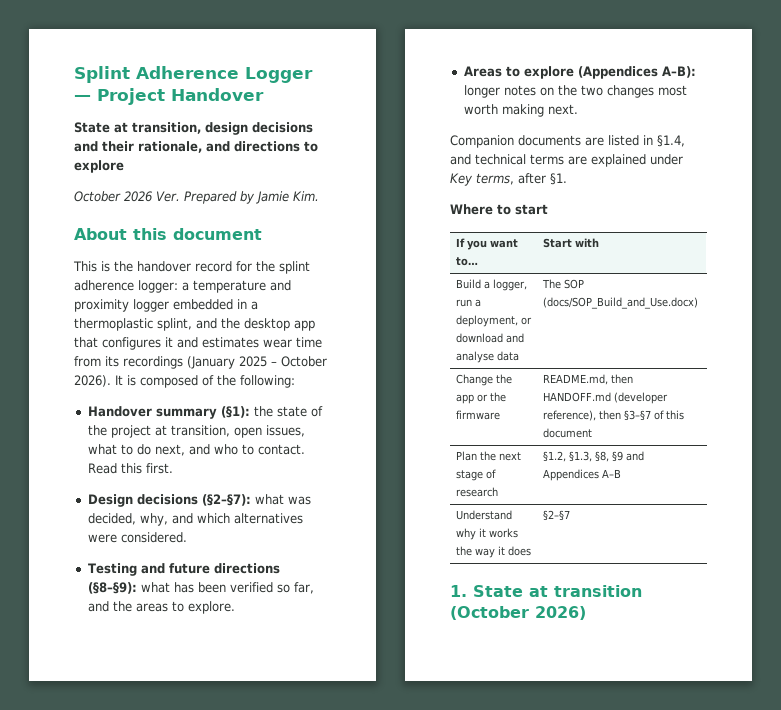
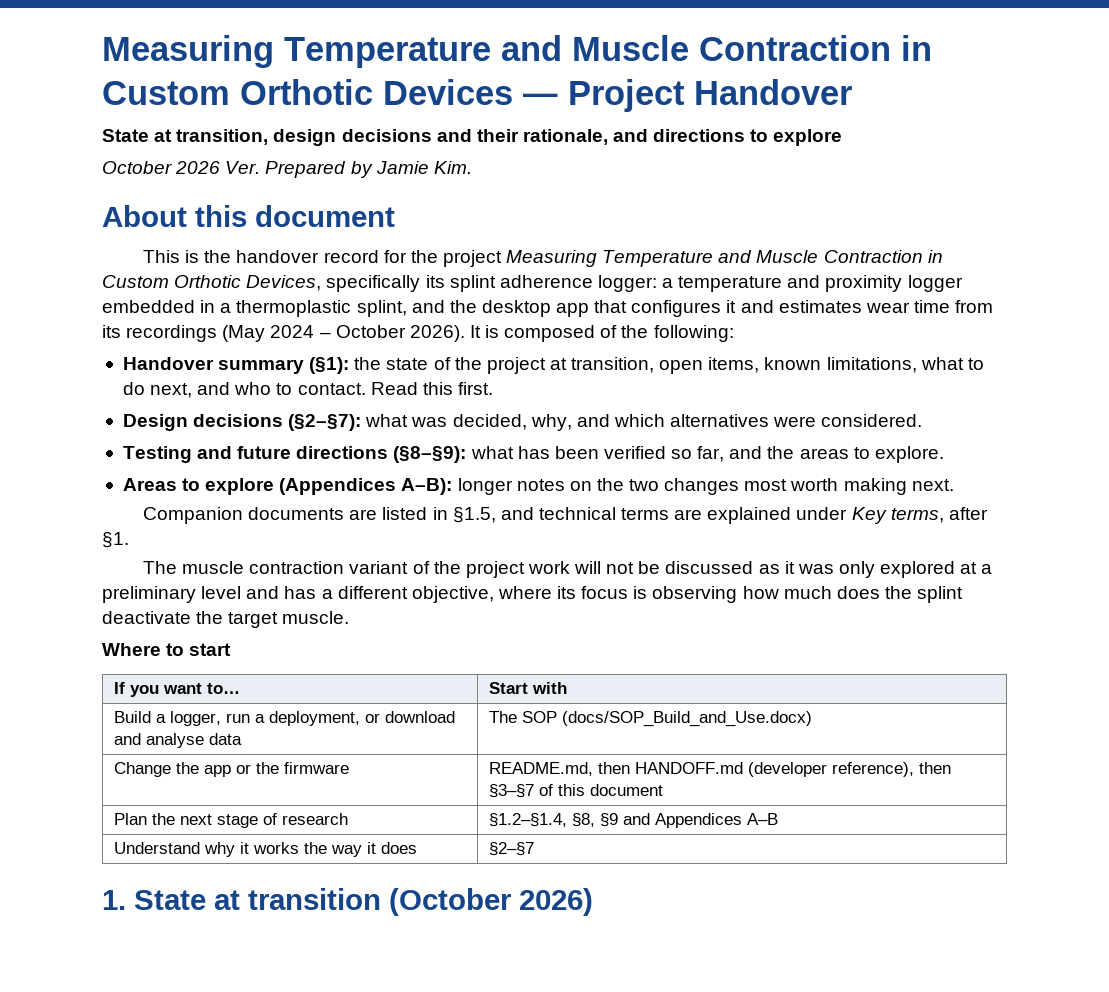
- Splint Adherence Logger — Project Handover
+ Measuring Temperature and Muscle Contraction in Custom Orthotic Devices — Project Handover
- This is the handover record for the splint adherence logger: a temperature and proximity logger embedded in a thermoplastic splint, and the desktop app that configures it and estimates wear time from its recordings (January 2025 – October 2026).
+ This is the handover record for the project Measuring Temperature and Muscle Contraction in Custom Orthotic Devices, specifically its splint adherence logger: a temperature and proximity logger embedded in a thermoplastic splint, and the desktop app that configures it and estimates wear time from its recordings (May 2024 – October 2026).
- Handover summary (§1): the state of the project at transition, open issues, what to do next, and who to contact.
+ Handover summary (§1): the state of the project at transition, open items, known limitations, what to do next, and who to contact.
- Companion documents are listed in §1.4, and technical terms are explained under Key terms, after §1.
+ Companion documents are listed in §1.5, and technical terms are explained under Key terms, after §1.
+ The muscle contraction variant of the project work will not be discussed as it was only explored at a preliminary level and has a different objective, where its focus is observing how much does the splint deactivate the target muscle.
- Plan the next stage of research | §1.2, §1.3, §8, §9 and Appendices A–B
+ Plan the next stage of research | §1.2–§1.4, §8, §9 and Appendices A–B

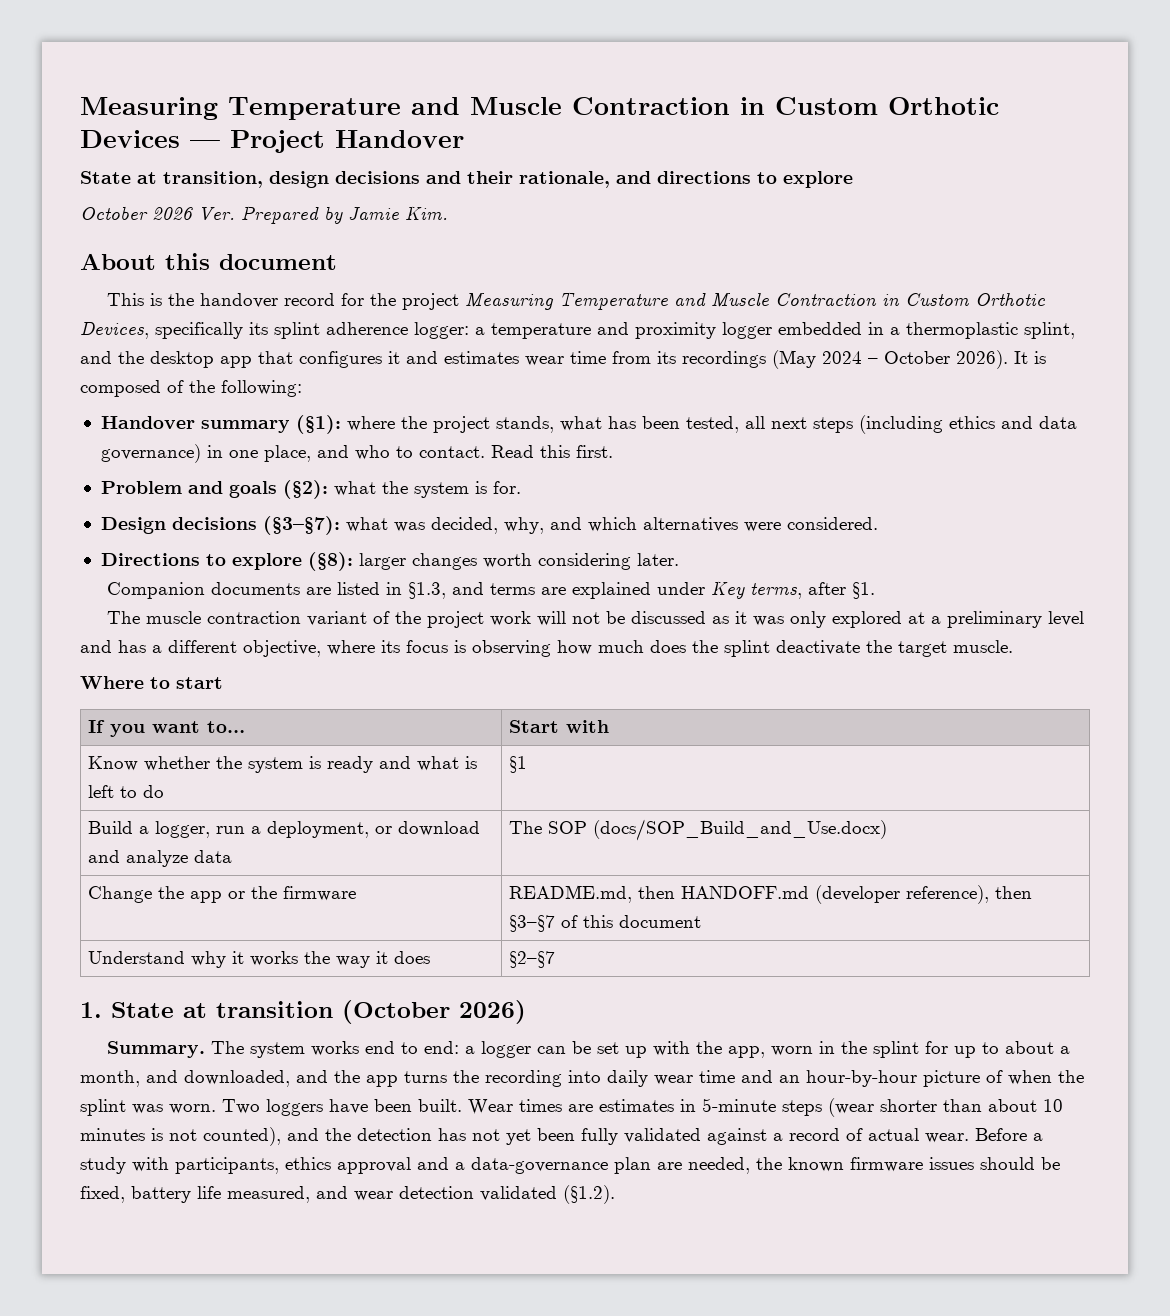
- Handover summary (§1): the state of the project at transition, open items, known limitations, what to do next, and who to contact.
+ Handover summary (§1): where the project stands, what has been tested, all next steps (including ethics and data governance) in one place, and who to contact.
+ Problem and goals (§2): what the system is for.
- Design decisions (§2–§7): what was decided, why, and which alternatives were considered.
+ Design decisions (§3–§7): what was decided, why, and which alternatives were considered.
- Testing and future directions (§8–§9): what has been verified so far, and the areas to explore.
- Areas to explore (Appendices A–B): longer notes on the two changes most worth making next.
+ Directions to explore (§8): larger changes worth considering later.
- Companion documents are listed in §1.5, and technical terms are explained under Key terms, after §1.
+ Companion documents are listed in §1.3, and terms are explained under Key terms, after §1.
+ Know whether the system is ready and what is left to do | §1
- Build a logger, run a deployment, or download and analyse data | The SOP (docs/SOP_Build_and_Use.docx)
+ Build a logger, run a deployment, or download and analyze data | The SOP (docs/SOP_Build_and_Use.docx)
- Plan the next stage of research | §1.2–§1.4, §8, §9 and Appendices A–B
+ Summary. The system works end to end: a logger can be set up with the app, worn in the splint for up to about a month, and downloaded, and the app turns the recording into daily wear time and an hour-by-hour picture of when the splint was worn. Two loggers have been built. Wear times are estimates in 5-minute steps (wear shorter than about 10 minutes is not counted), and the detection has not yet been fully validated against a record of actual wear. Before a study with participants, ethics approval and a data-governance plan are needed, the known firmware issues should be fixed, battery life measured, and wear detection validated (§1.2).

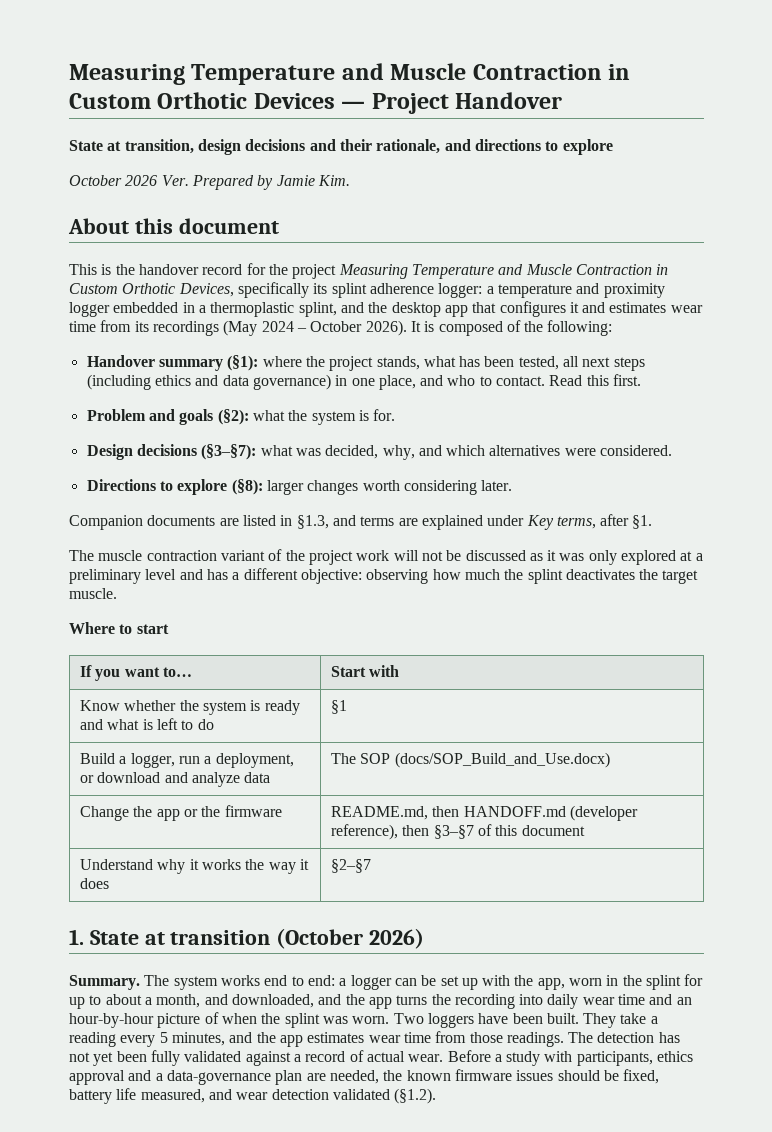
- The muscle contraction variant of the project work will not be discussed as it was only explored at a preliminary level and has a different objective, where its focus is observing how much does the splint deactivate the target muscle.
+ The muscle contraction variant of the project work will not be discussed as it was only explored at a preliminary level and has a different objective: observing how much the splint deactivates the target muscle.
- Wear times are estimates in 5-minute steps (wear shorter than about 10 minutes is not counted), and the detection has not yet been fully validated against a record of actual wear.
+ They take a reading every 5 minutes, and the app estimates wear time from those readings. The detection has not yet been fully validated against a record of actual wear.

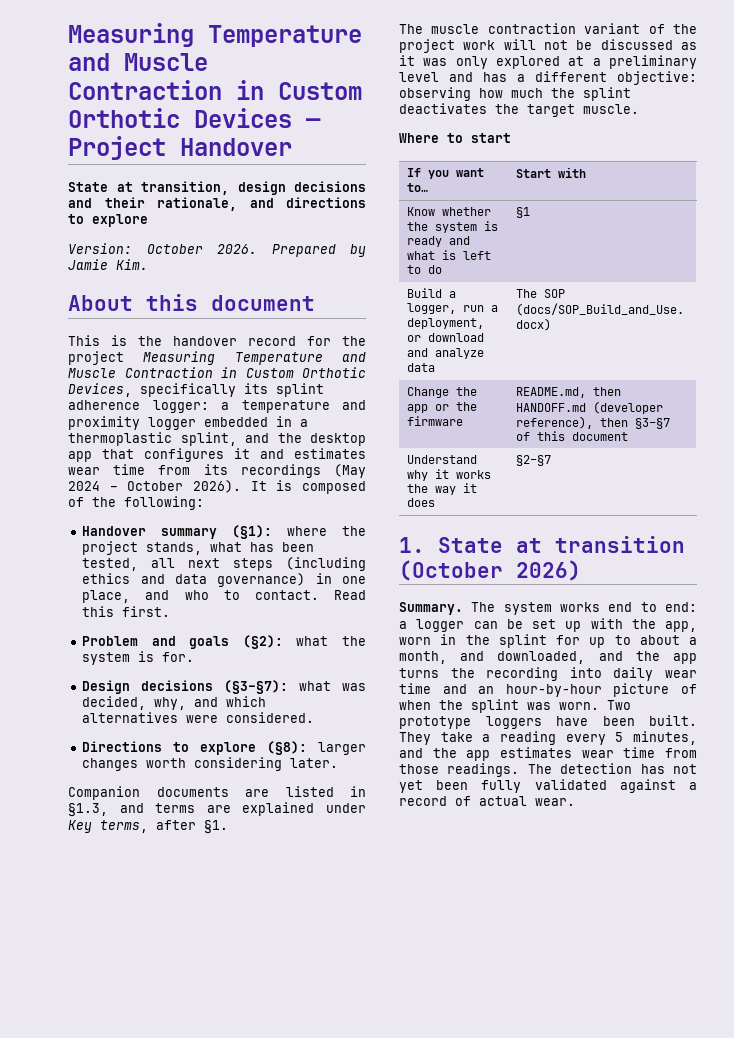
- October 2026 Ver. Prepared by Jamie Kim.
+ Version: October 2026. Prepared by Jamie Kim.
- Two loggers have been built.
+ Two prototype loggers have been built.
- Before a study with participants, ethics approval and a data-governance plan are needed, the known firmware issues should be fixed, battery life measured, and wear detection validated (§1.2).

